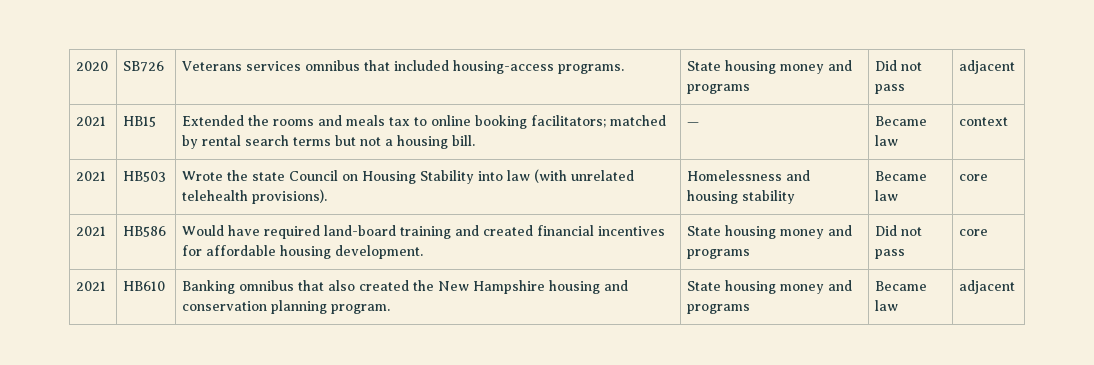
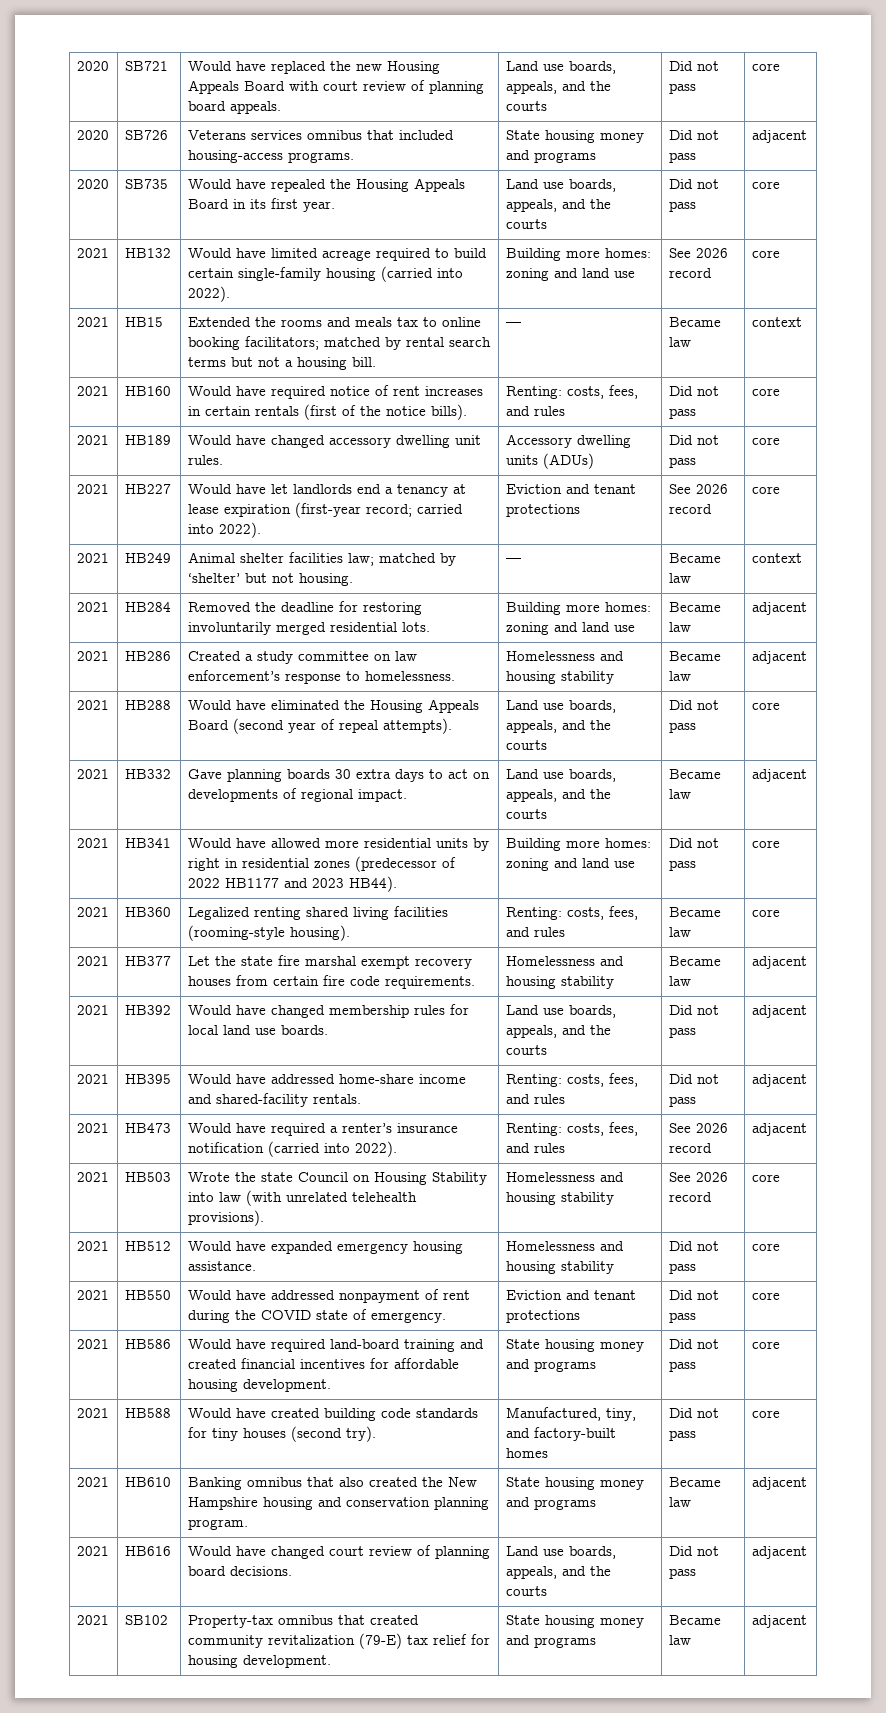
+ 2020 | SB721 | Would have replaced the new Housing Appeals Board with court review of planning board appeals. | Land use boards, appeals, and the courts | Did not pass | core
+ 2020 | SB735 | Would have repealed the Housing Appeals Board in its first year. | Land use boards, appeals, and the courts | Did not pass | core
+ 2021 | HB132 | Would have limited acreage required to build certain single-family housing (carried into 2022). | Building more homes: zoning and land use | See 2026 record | core
+ 2021 | HB160 | Would have required notice of rent increases in certain rentals (first of the notice bills). | Renting: costs, fees, and rules | Did not pass | core
+ 2021 | HB189 | Would have changed accessory dwelling unit rules. | Accessory dwelling units (ADUs) | Did not pass | core
+ 2021 | HB227 | Would have let landlords end a tenancy at lease expiration (first-year record; carried into 2022). | Eviction and tenant protections | See 2026 record | core
+ 2021 | HB249 | Animal shelter facilities law; matched by ‘shelter’ but not housing. | — | Became law | context
+ 2021 | HB284 | Removed the deadline for restoring involuntarily merged residential lots. | Building more homes: zoning and land use | Became law | adjacent
+ 2021 | HB286 | Created a study committee on law enforcement’s response to homelessness. | Homelessness and housing stability | Became law | adjacent
+ 2021 | HB288 | Would have eliminated the Housing Appeals Board (second year of repeal attempts). | Land use boards, appeals, and the courts | Did not pass | core
+ 2021 | HB332 | Gave planning boards 30 extra days to act on developments of regional impact. | Land use boards, appeals, and the courts | Became law | adjacent
+ 2021 | HB341 | Would have allowed more residential units by right in residential zones (predecessor of 2022 HB1177 and 2023 HB44). | Building more homes: zoning and land use | Did not pass | core
+ 2021 | HB360 | Legalized renting shared living facilities (rooming-style housing). | Renting: costs, fees, and rules | Became law | core
+ 2021 | HB377 | Let the state fire marshal exempt recovery houses from certain fire code requirements. | Homelessness and housing stability | Became law | adjacent
+ 2021 | HB392 | Would have changed membership rules for local land use boards. | Land use boards, appeals, and the courts | Did not pass | adjacent
+ 2021 | HB395 | Would have addressed home-share income and shared-facility rentals. | Renting: costs, fees, and rules | Did not pass | adjacent
+ 2021 | HB473 | Would have required a renter’s insurance notification (carried into 2022). | Renting: costs, fees, and rules | See 2026 record | adjacent
- 2021 | HB503 | Wrote the state Council on Housing Stability into law (with unrelated telehealth provisions). | Homelessness and housing stability | Became law | core
+ 2021 | HB503 | Wrote the state Council on Housing Stability into law (with unrelated telehealth provisions). | Homelessness and housing stability | See 2026 record | core
+ 2021 | HB512 | Would have expanded emergency housing assistance. | Homelessness and housing stability | Did not pass | core
+ 2021 | HB550 | Would have addressed nonpayment of rent during the COVID state of emergency. | Eviction and tenant protections | Did not pass | core
+ 2021 | HB588 | Would have created building code standards for tiny houses (second try). | Manufactured, tiny, and factory-built homes | Did not pass | core
+ 2021 | HB616 | Would have changed court review of planning board decisions. | Land use boards, appeals, and the courts | Did not pass | adjacent
+ 2021 | SB102 | Property-tax omnibus that created community revitalization (79-E) tax relief for housing development. | State housing money and programs | Became law | adjacent

